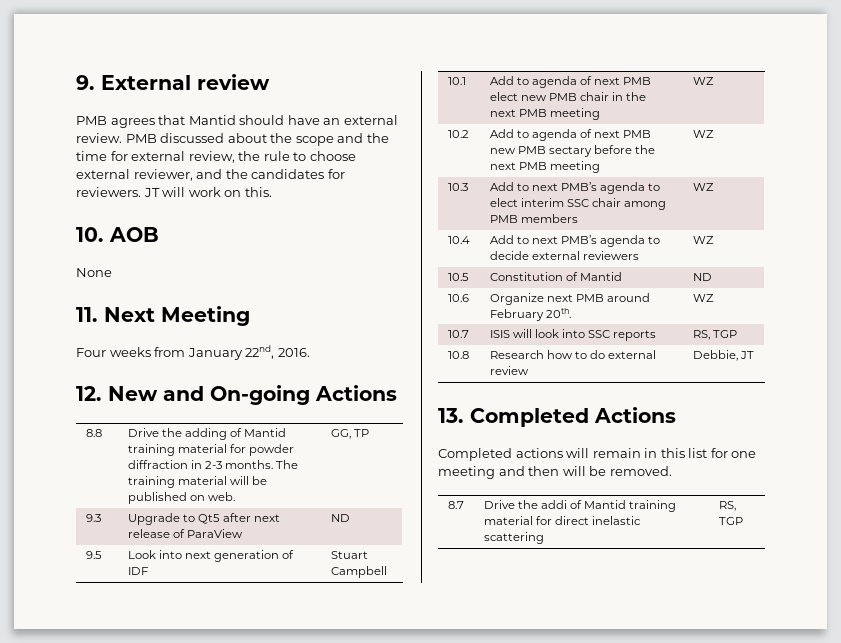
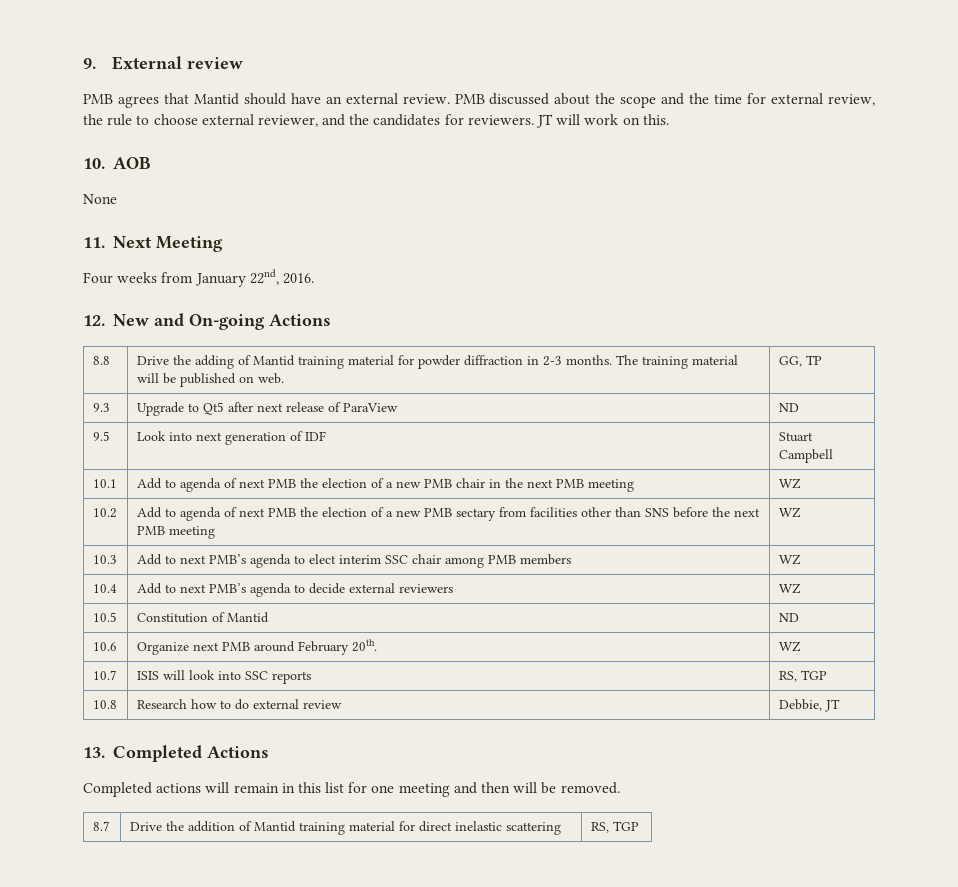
- 10.1 | Add to agenda of next PMB elect new PMB chair in the next PMB meeting | WZ
+ 10.1 | Add to agenda of next PMB the election of a new PMB chair in the next PMB meeting | WZ
- 10.2 | Add to agenda of next PMB new PMB sectary before the next PMB meeting | WZ
+ 10.2 | Add to agenda of next PMB the election of a new PMB sectary from facilities other than SNS before the next PMB meeting | WZ
- 8.7 | Drive the addi of Mantid training material for direct inelastic scattering | RS, TGP
+ 8.7 | Drive the addition of Mantid training material for direct inelastic scattering | RS, TGP

